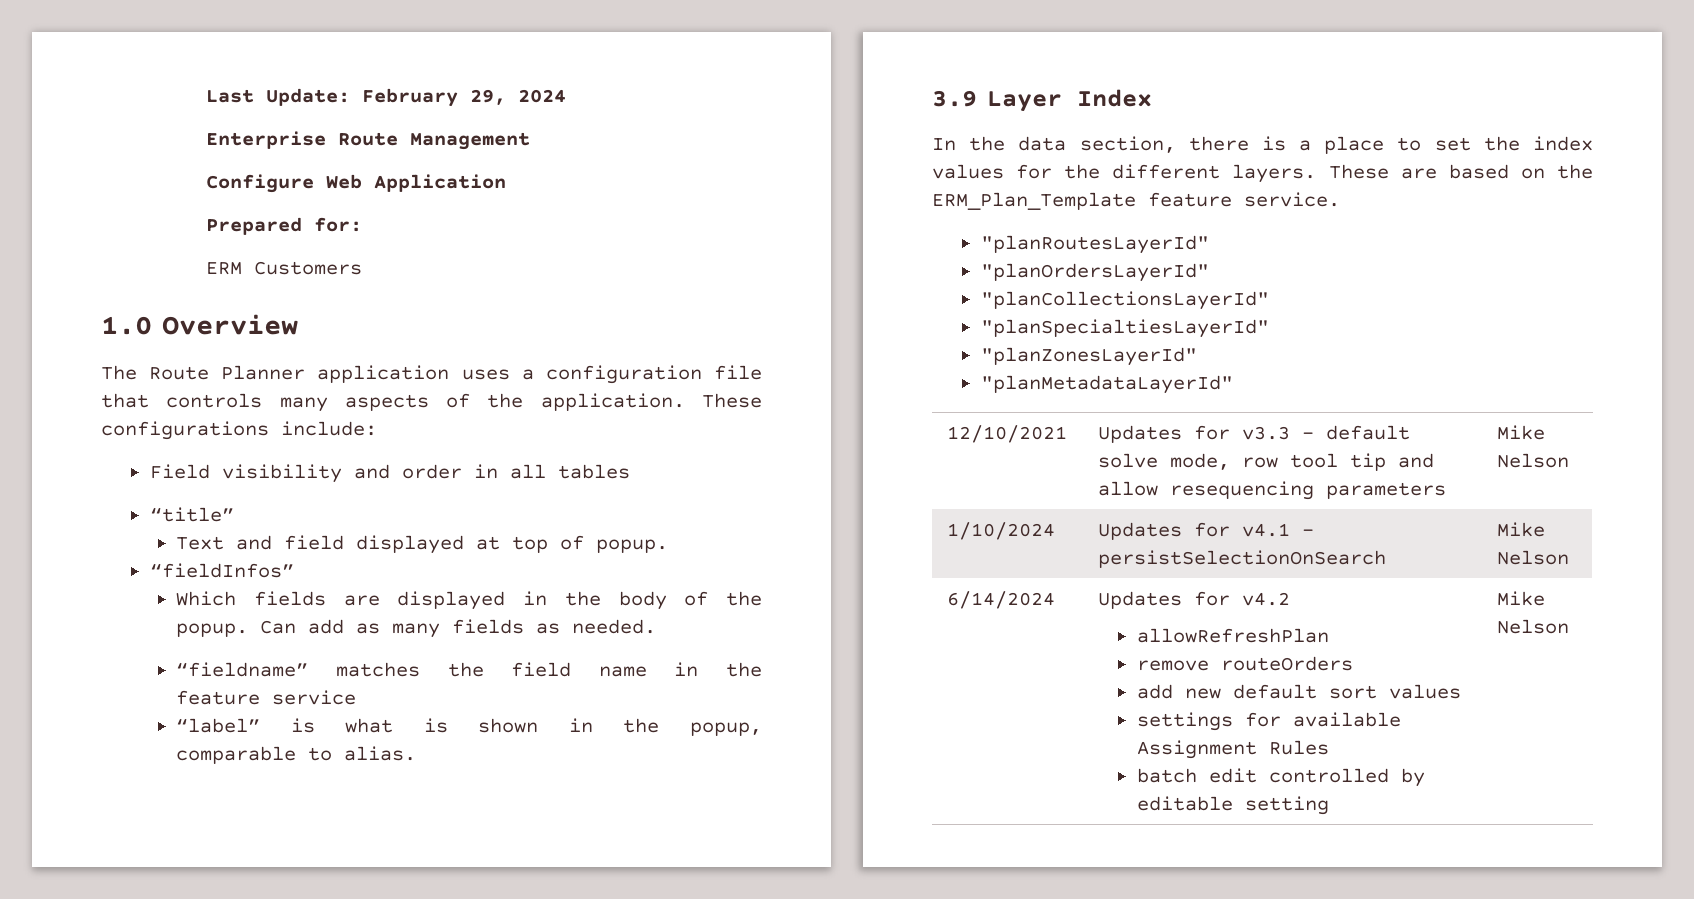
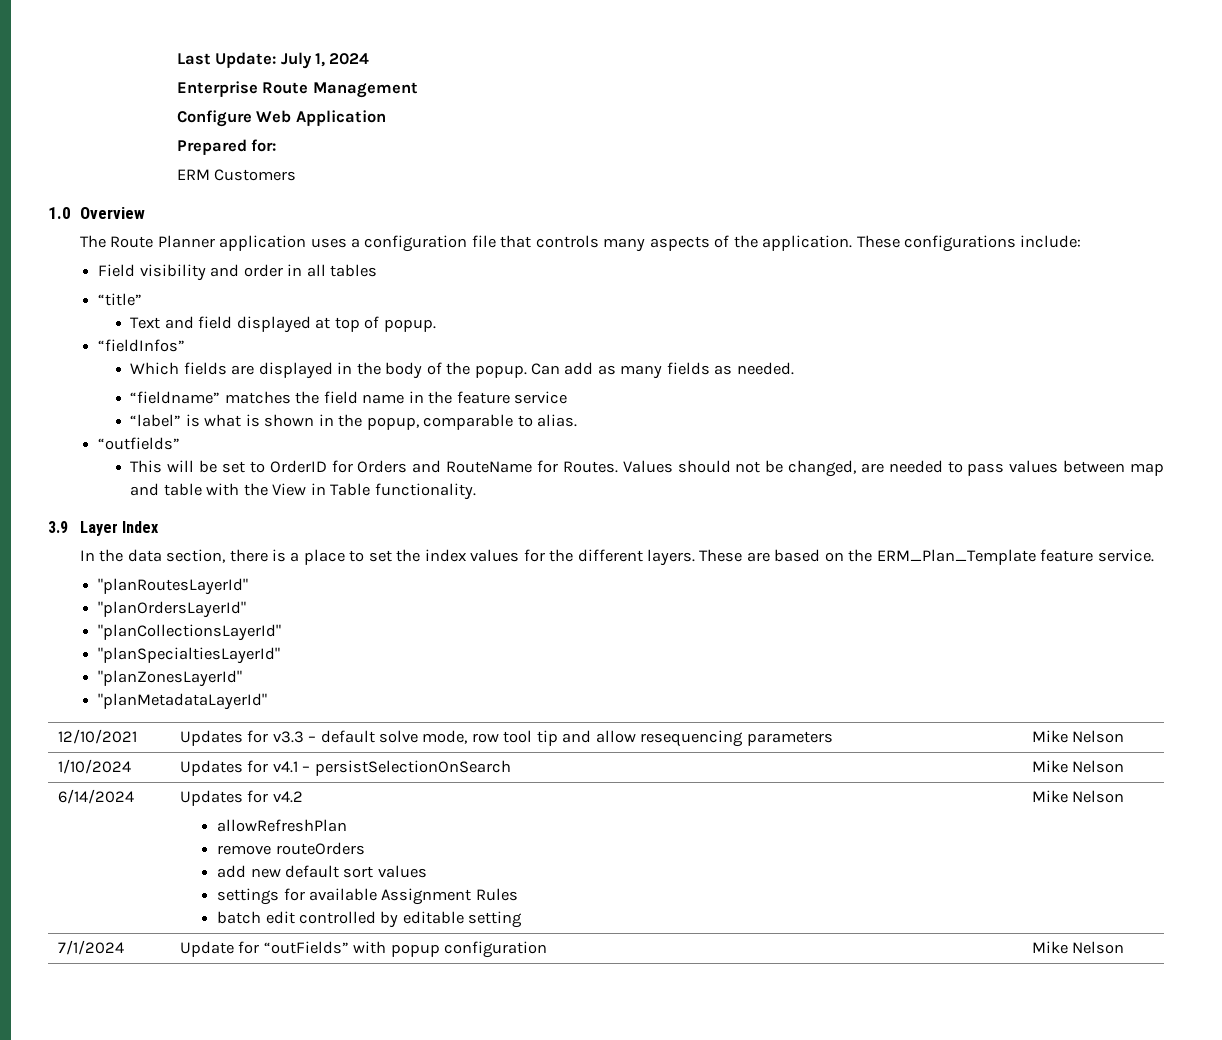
- Last Update: February 29, 2024
+ Last Update: July 1, 2024
+ “outfields”
+ This will be set to OrderID for Orders and RouteName for Routes. Values should not be changed, are needed to pass values between map and table with the View in Table functionality.
+ 7/1/2024 | Update for “outFields” with popup configuration | Mike Nelson

